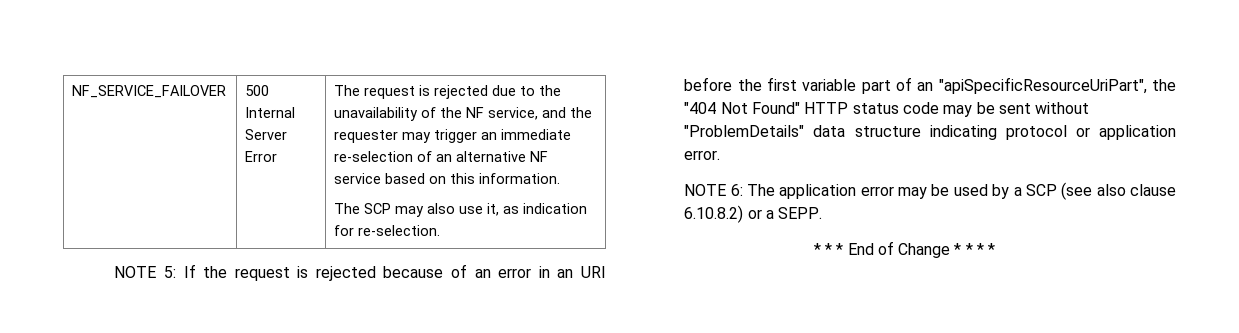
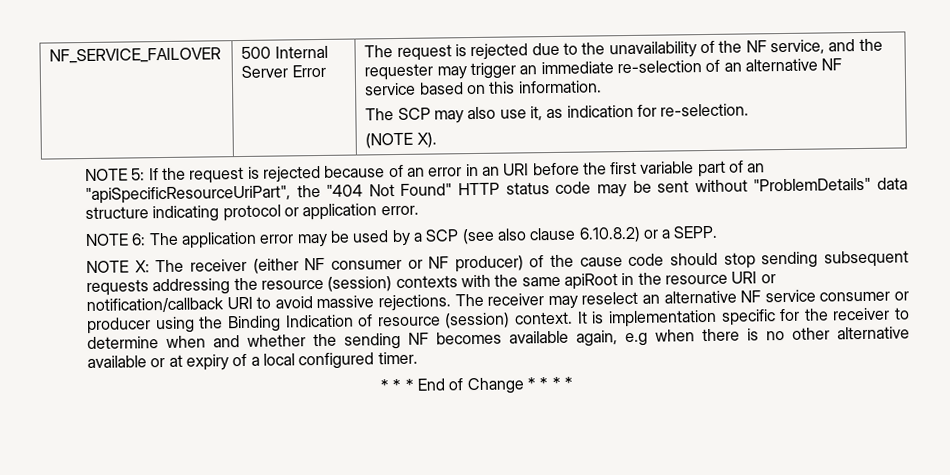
+ (NOTE X).
+ NOTE X: The receiver (either NF consumer or NF producer) of the cause code should stop sending subsequent requests addressing the resource (session) contexts with the same apiRoot in the resource URI or notification/callback URI to avoid massive rejections. The receiver may reselect an alternative NF service consumer or producer using the Binding Indication of resource (session) context. It is implementation specific for the receiver to determine when and whether the sending NF becomes available again, e.g when there is no other alternative available or at expiry of a local configured timer.

